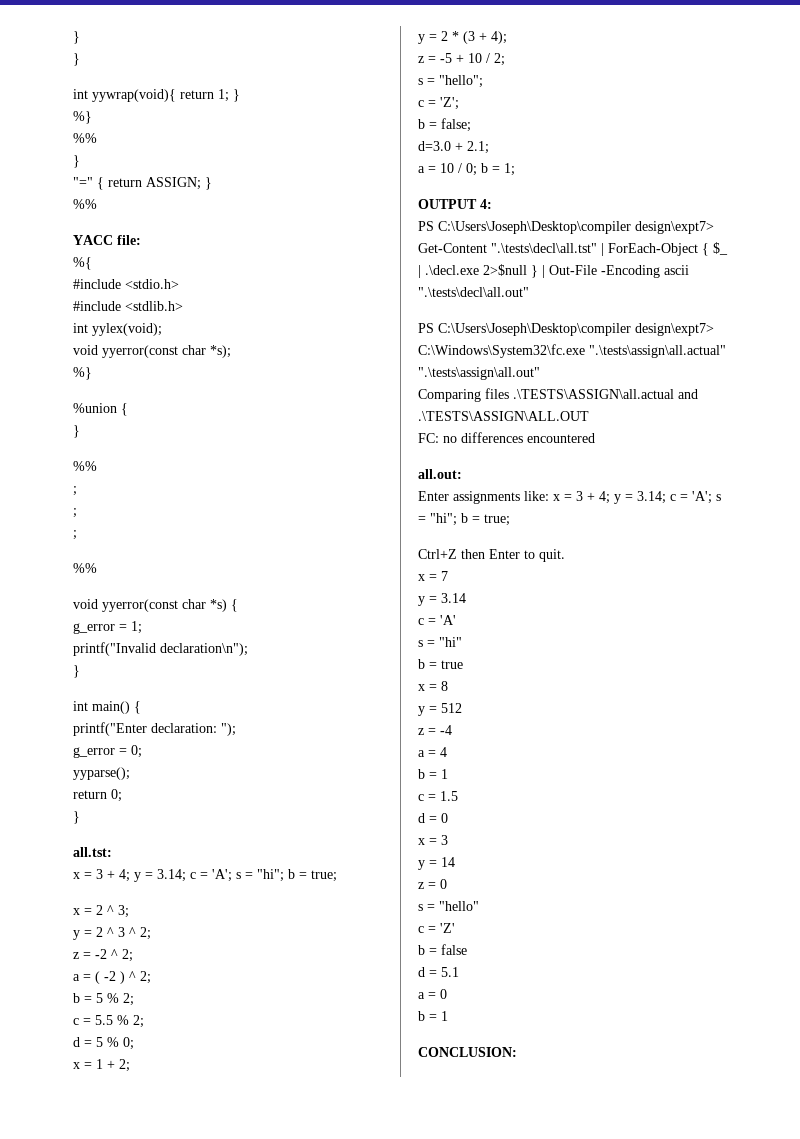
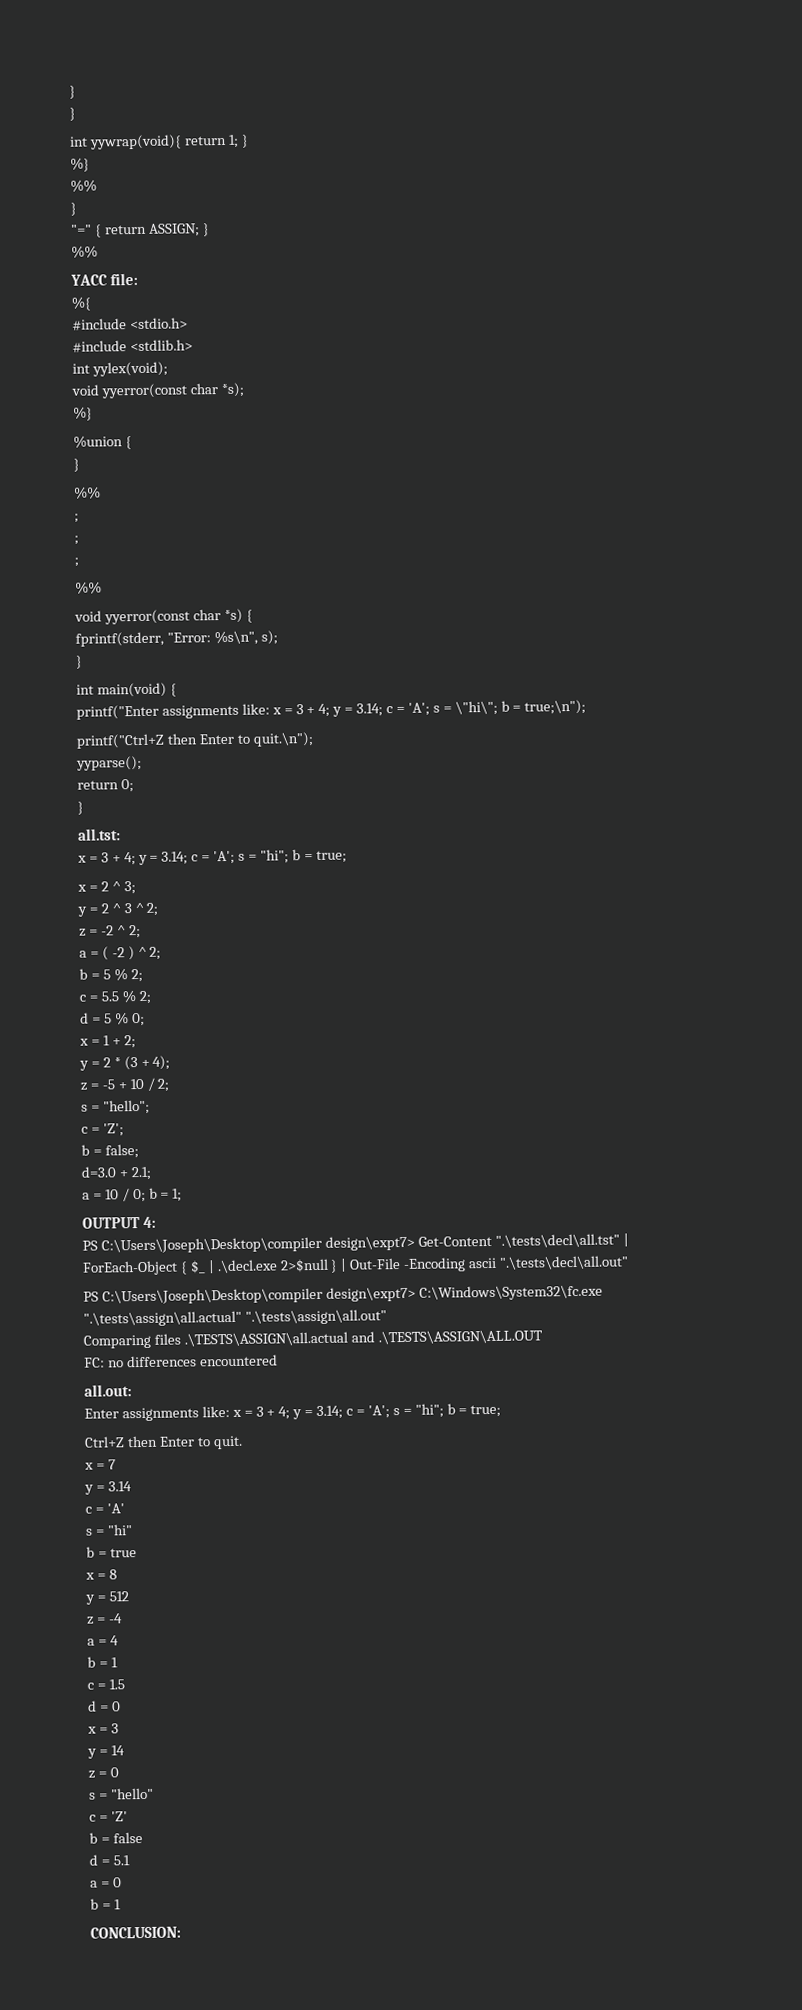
- g_error = 1;
- printf("Invalid declaration\n");
+ fprintf(stderr, "Error: %s\n", s);
  }
- int main() {
+ int main(void) {
- printf("Enter declaration: ");
- g_error = 0;
+ printf("Enter assignments like: x = 3 + 4; y = 3.14; c = 'A'; s = \"hi\"; b = true;\n");
+ printf("Ctrl+Z then Enter to quit.\n");

